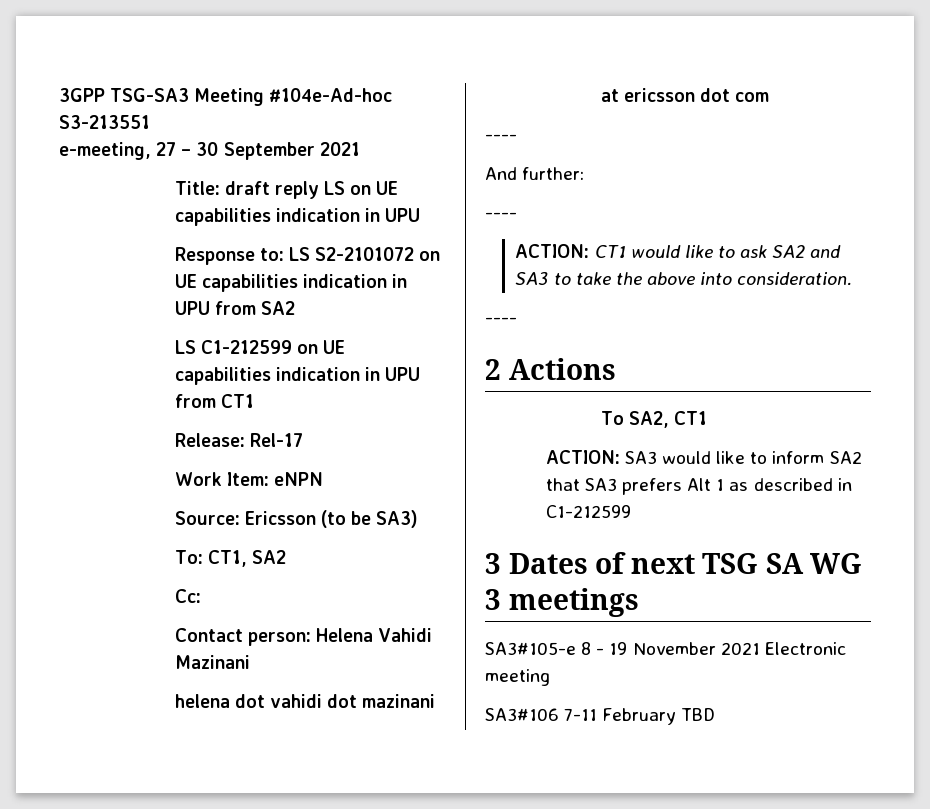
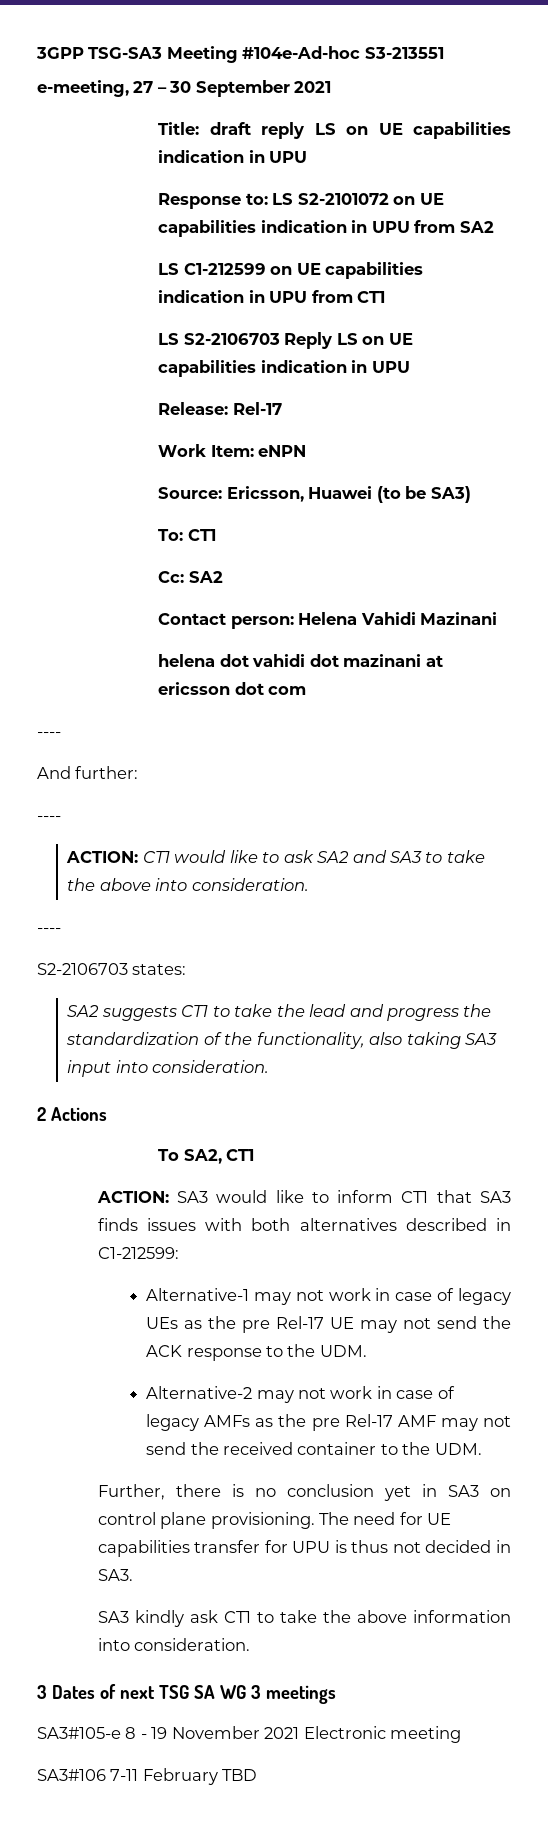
+ LS S2-2106703 Reply LS on UE capabilities indication in UPU
- Source: Ericsson (to be SA3)
+ Source: Ericsson, Huawei (to be SA3)
- To: CT1, SA2
+ To: CT1
- Cc:
+ Cc: SA2
+ S2-2106703 states:
+ SA2 suggests CT1 to take the lead and progress the standardization of the functionality, also taking SA3 input into consideration.
- ACTION: SA3 would like to inform SA2 that SA3 prefers Alt 1 as described in C1-212599
+ ACTION: SA3 would like to inform CT1 that SA3 finds issues with both alternatives described in C1-212599:
+ Alternative-1 may not work in case of legacy UEs as the pre Rel-17 UE may not send the ACK response to the UDM.
+ Alternative-2 may not work in case of legacy AMFs as the pre Rel-17 AMF may not send the received container to the UDM.
+ Further, there is no conclusion yet in SA3 on control plane provisioning. The need for UE capabilities transfer for UPU is thus not decided in SA3.
+ SA3 kindly ask CT1 to take the above information into consideration.

